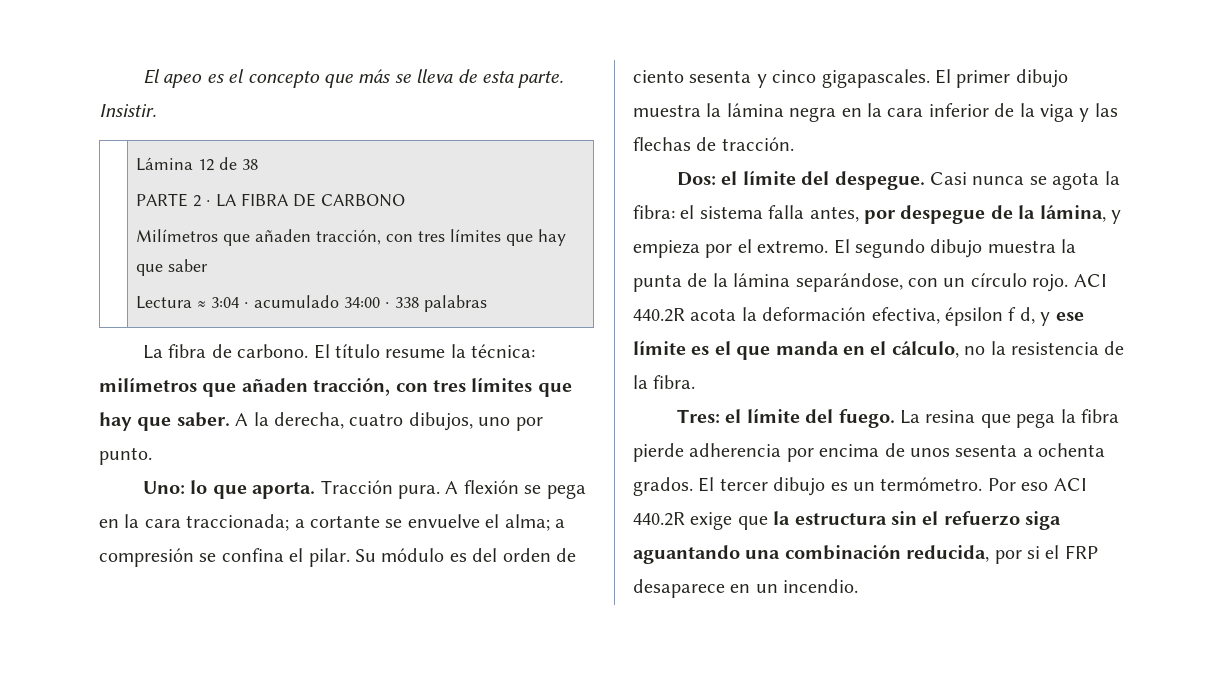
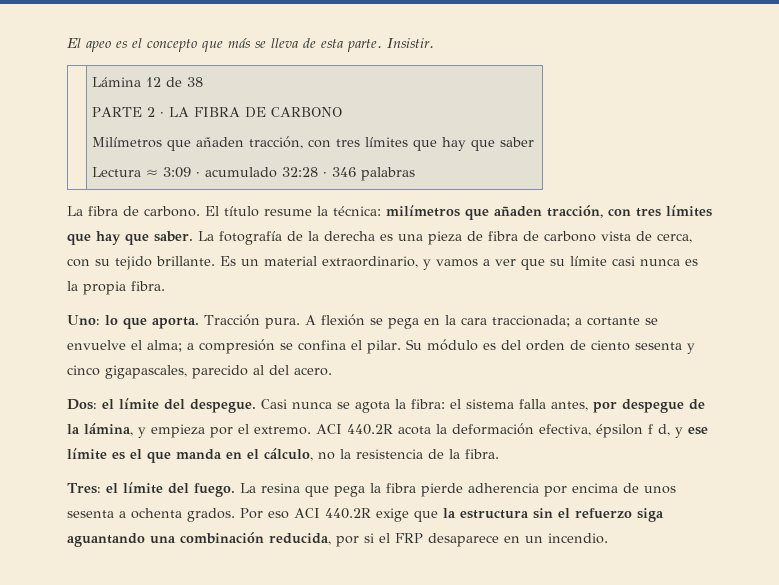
  | Lámina 12 de 38
  PARTE 2 · LA FIBRA DE CARBONO
  Milímetros que añaden tracción, con tres límites que hay que saber
- Lectura ≈ 3:04 · acumulado 34:00 · 338 palabras
+ Lectura ≈ 3:09 · acumulado 32:28 · 346 palabras
- A la derecha, cuatro dibujos, uno por punto.
+ La fotografía de la derecha es una pieza de fibra de carbono vista de cerca, con su tejido brillante. Es un material extraordinario, y vamos a ver que su límite casi nunca es la propia fibra.
- Su módulo es del orden de ciento sesenta y cinco gigapascales. El primer dibujo muestra la lámina negra en la cara inferior de la viga y las flechas de tracción.
+ Su módulo es del orden de ciento sesenta y cinco gigapascales, parecido al del acero.
- El segundo dibujo muestra la punta de la lámina separándose, con un círculo rojo.
- El tercer dibujo es un termómetro.

